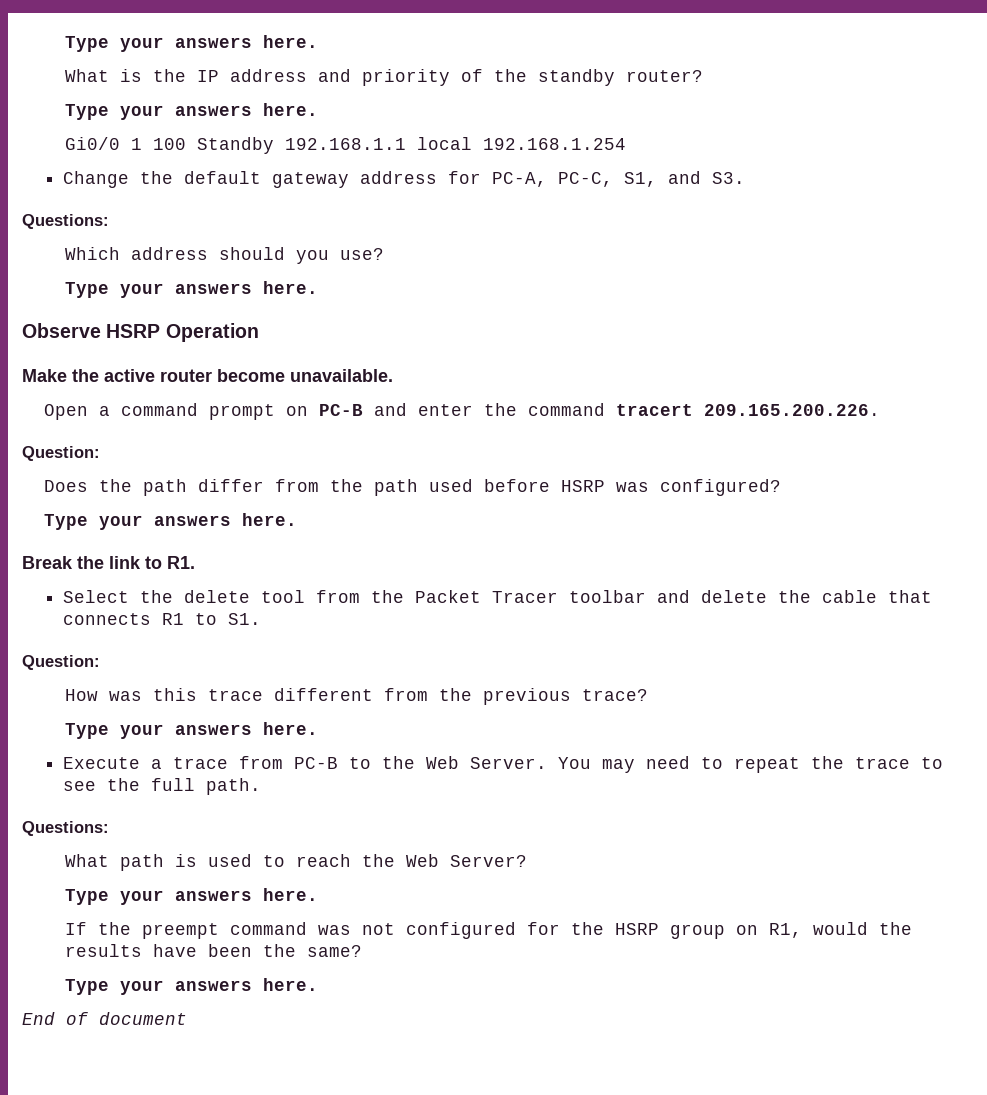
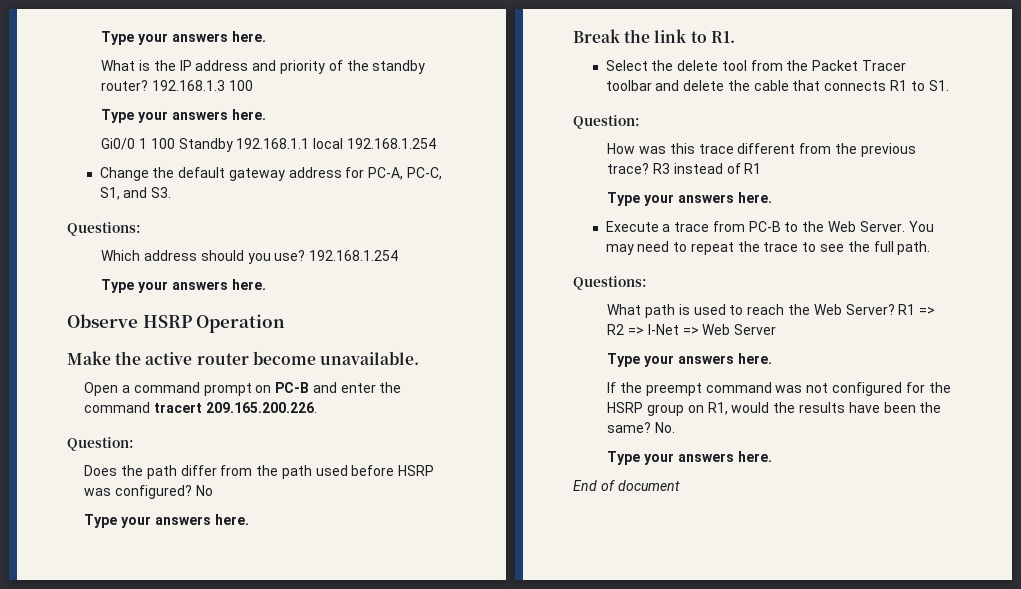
+ 192.168.1.3 100
- Which address should you use?
+ Which address should you use? 192.168.1.254
+ No
+ R3 instead of R1
+ R1 => R2 => I-Net => Web Server
+ No.

